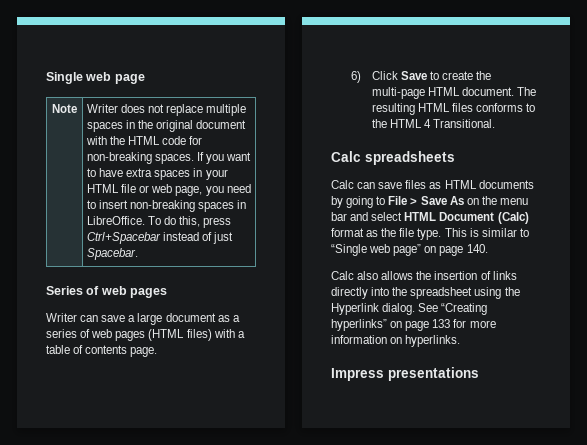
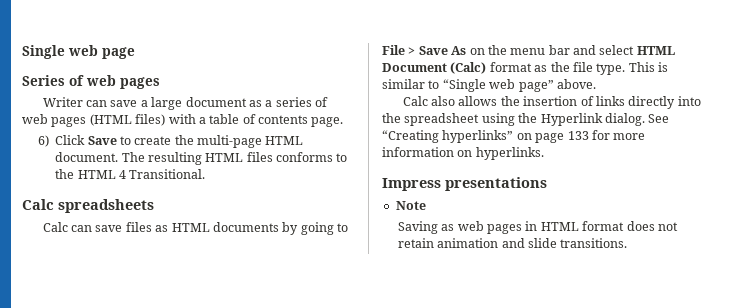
- Note | Writer does not replace multiple spaces in the original document with the HTML code for non-breaking spaces. If you want to have extra spaces in your HTML file or web page, you need to insert non-breaking spaces in LibreOffice. To do this, press Ctrl+Spacebar instead of just Spacebar.
- This is similar to “Single web page” on page 140.
+ This is similar to “Single web page” above.
+ Note
+ Saving as web pages in HTML format does not retain animation and slide transitions.

